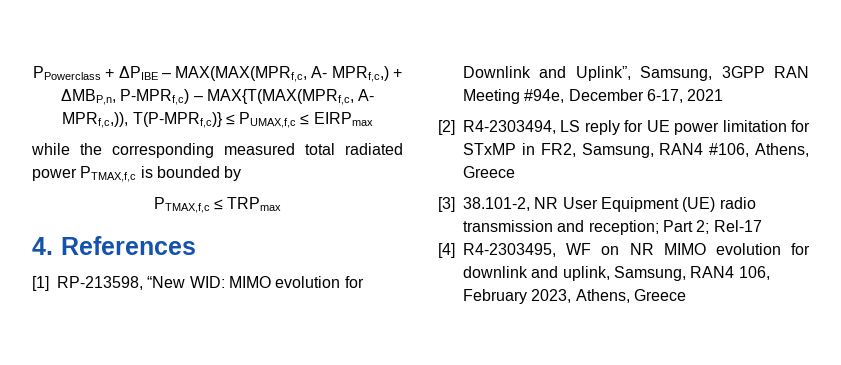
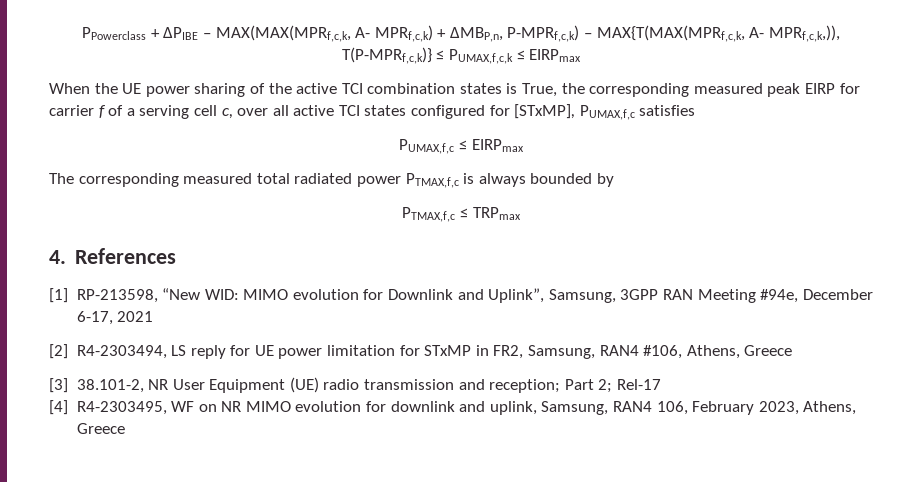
- PPowerclass + ΔPIBE – MAX(MAX(MPRf,c, A- MPRf,c,) + ΔMBP,n, P-MPRf,c) – MAX{T(MAX(MPRf,c, A- MPRf,c,)), T(P-MPRf,c)} ≤ PUMAX,f,c ≤ EIRPmax
+ PPowerclass + ΔPIBE – MAX(MAX(MPRf,c,k, A- MPRf,c,k) + ΔMBP,n, P-MPRf,c,k) – MAX{T(MAX(MPRf,c,k, A- MPRf,c,k,)), T(P-MPRf,c,k)} ≤ PUMAX,f,c,k ≤ EIRPmax
+ When the UE power sharing of the active TCI combination states is True, the corresponding measured peak EIRP for carrier f of a serving cell c, over all active TCI states configured for [STxMP], PUMAX,f,c satisfies
+ PUMAX,f,c ≤ EIRPmax
- while the corresponding measured total radiated power PTMAX,f,c is bounded by
+ The corresponding measured total radiated power PTMAX,f,c is always bounded by

